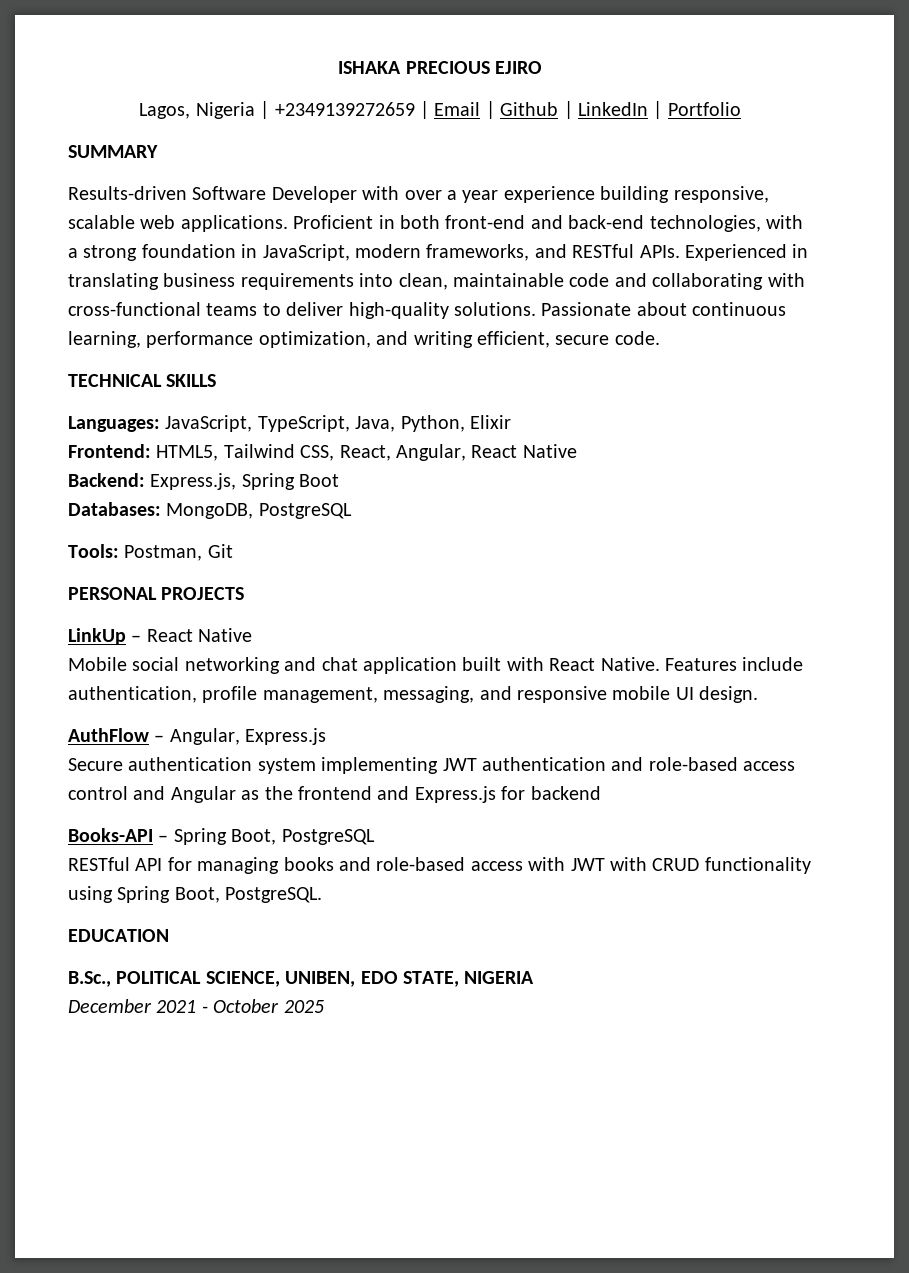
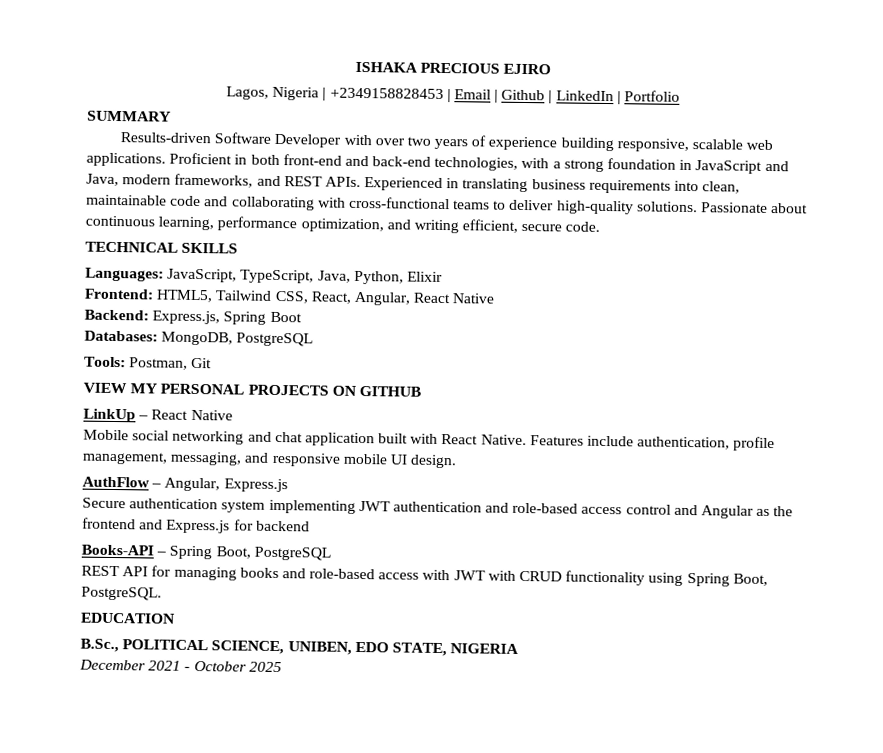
- Lagos, Nigeria | +2349139272659 | Email | Github | LinkedIn | Portfolio
+ Lagos, Nigeria | +2349158828453 | Email | Github | LinkedIn | Portfolio
- Results-driven Software Developer with over a year experience building responsive, scalable web applications.
+ Results-driven Software Developer with over two years of experience building responsive, scalable web applications.
- Proficient in both front-end and back-end technologies, with a strong foundation in JavaScript, modern frameworks, and RESTful APIs.
+ Proficient in both front-end and back-end technologies, with a strong foundation in JavaScript and Java, modern frameworks, and REST APIs.
- PERSONAL PROJECTS
+ VIEW MY PERSONAL PROJECTS ON GITHUB
- RESTful API for managing books and role-based access with JWT with CRUD functionality using Spring Boot, PostgreSQL.
+ REST API for managing books and role-based access with JWT with CRUD functionality using Spring Boot, PostgreSQL.

